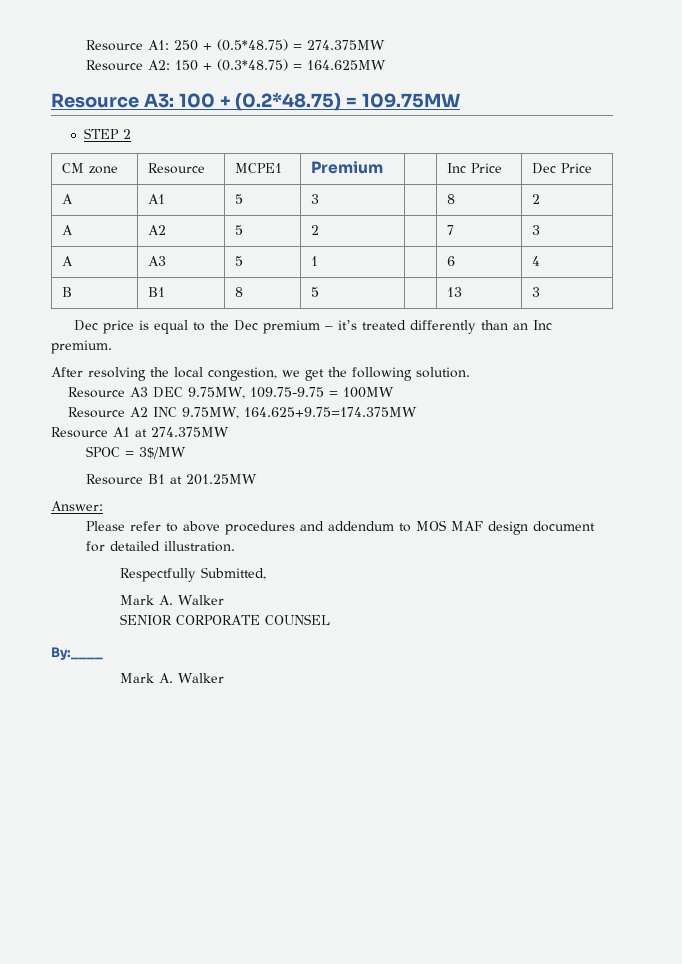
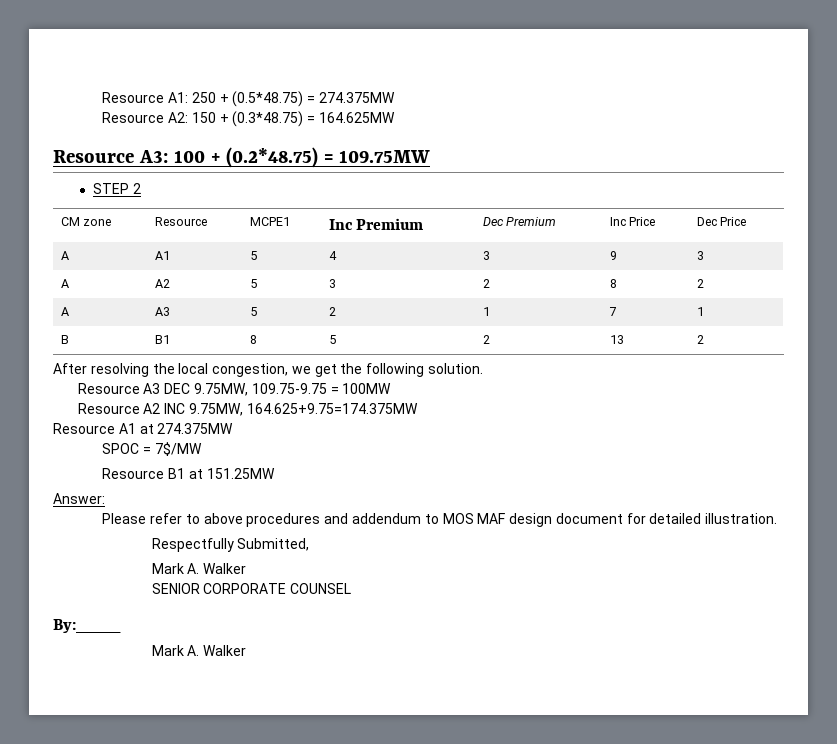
- CM zone | Resource | MCPE1 | Premium | | Inc Price | Dec Price
+ CM zone | Resource | MCPE1 | Inc Premium | Dec Premium | Inc Price | Dec Price
- A | A1 | 5 | 3 | | 8 | 2
+ A | A1 | 5 | 4 | 3 | 9 | 3
+ A | A2 | 5 | 3 | 2 | 8 | 2
- A | A2 | 5 | 2 | | 7 | 3
- A | A3 | 5 | 1 | | 6 | 4
+ A | A3 | 5 | 2 | 1 | 7 | 1
- B | B1 | 8 | 5 | | 13 | 3
- Dec price is equal to the Dec premium – it’s treated differently than an Inc premium.
+ B | B1 | 8 | 5 | 2 | 13 | 2
- SPOC = 3$/MW
+ SPOC = 7$/MW
- Resource B1 at 201.25MW
+ Resource B1 at 151.25MW

